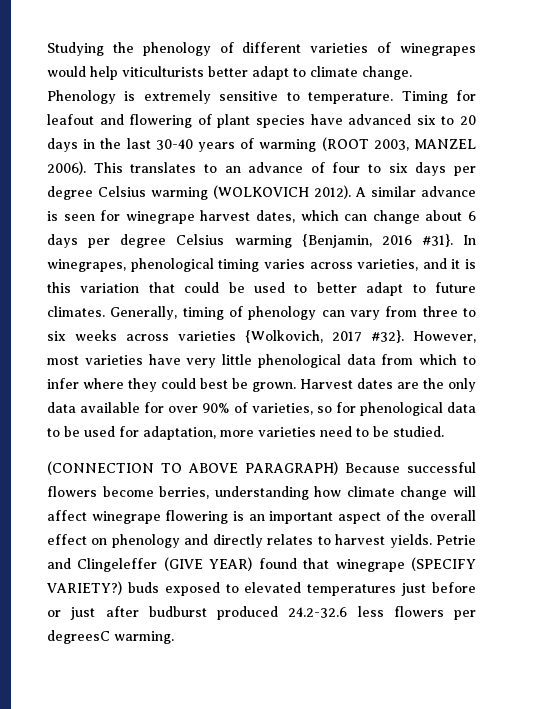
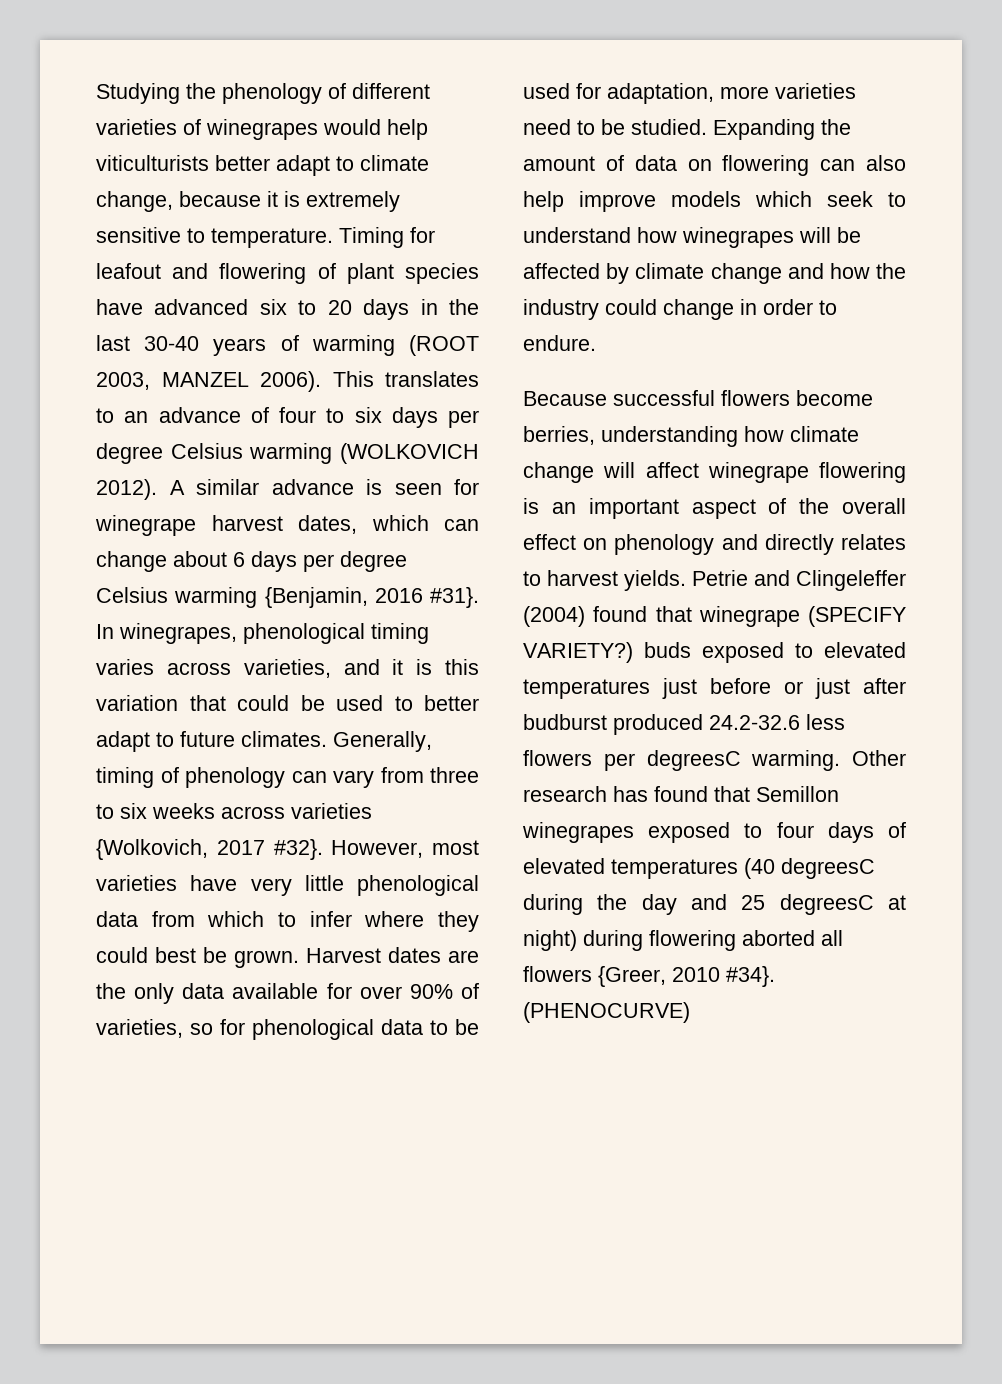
- Studying the phenology of different varieties of winegrapes would help viticulturists better adapt to climate change. Phenology is extremely sensitive to temperature.
+ Studying the phenology of different varieties of winegrapes would help viticulturists better adapt to climate change, because it is extremely sensitive to temperature.
- Harvest dates are the only data available for over 90% of varieties, so for phenological data to be used for adaptation, more varieties need to be studied.
- (CONNECTION TO ABOVE PARAGRAPH) Because successful flowers become berries, understanding how climate change will affect winegrape flowering is an important aspect of the overall effect on phenology and directly relates to harvest yields.
+ Harvest dates are the only data available for over 90% of varieties, so for phenological data to be used for adaptation, more varieties need to be studied. Expanding the amount of data on flowering can also help improve models which seek to understand how winegrapes will be affected by climate change and how the industry could change in order to endure.
+ Because successful flowers become berries, understanding how climate change will affect winegrape flowering is an important aspect of the overall effect on phenology and directly relates to harvest yields.
- Petrie and Clingeleffer (GIVE YEAR) found that winegrape (SPECIFY VARIETY?) buds exposed to elevated temperatures just before or just after budburst produced 24.2-32.6 less flowers per degreesC warming.
+ Petrie and Clingeleffer (2004) found that winegrape (SPECIFY VARIETY?) buds exposed to elevated temperatures just before or just after budburst produced 24.2-32.6 less flowers per degreesC warming.
+ Other research has found that Semillon winegrapes exposed to four days of elevated temperatures (40 degreesC during the day and 25 degreesC at night) during flowering aborted all flowers {Greer, 2010 #34}. (PHENOCURVE)

